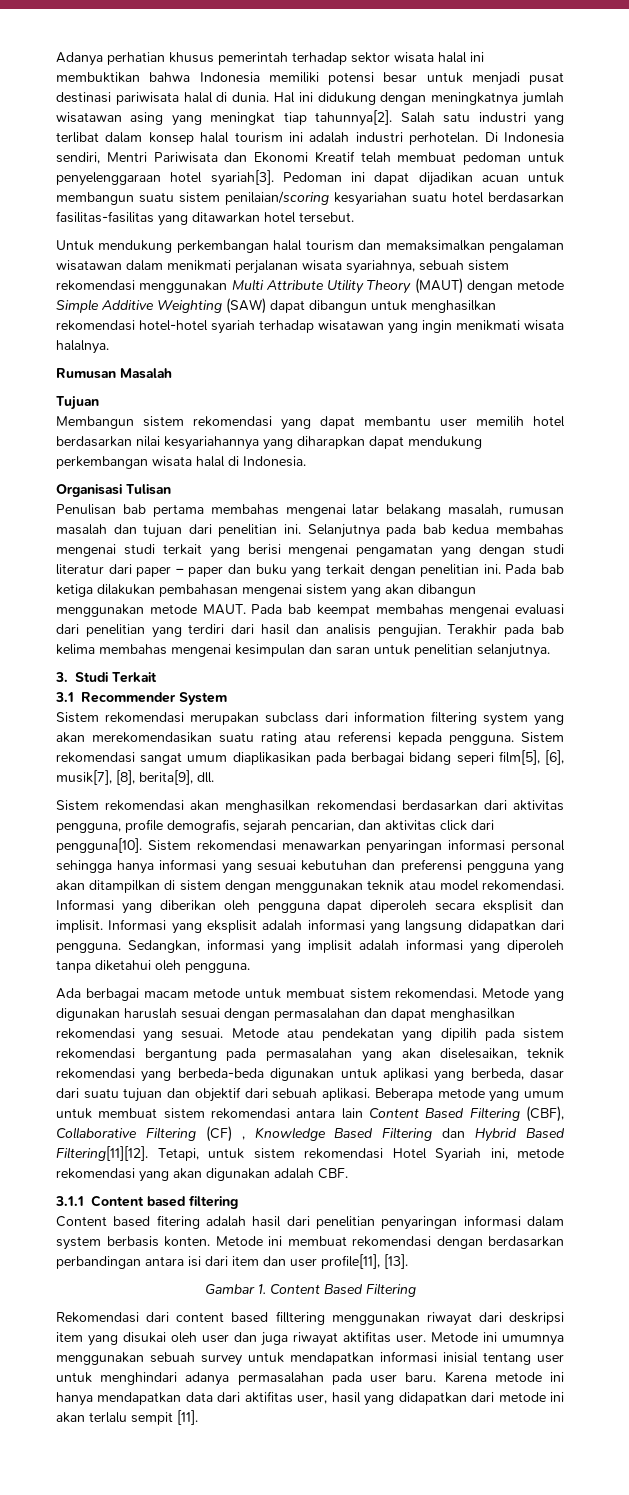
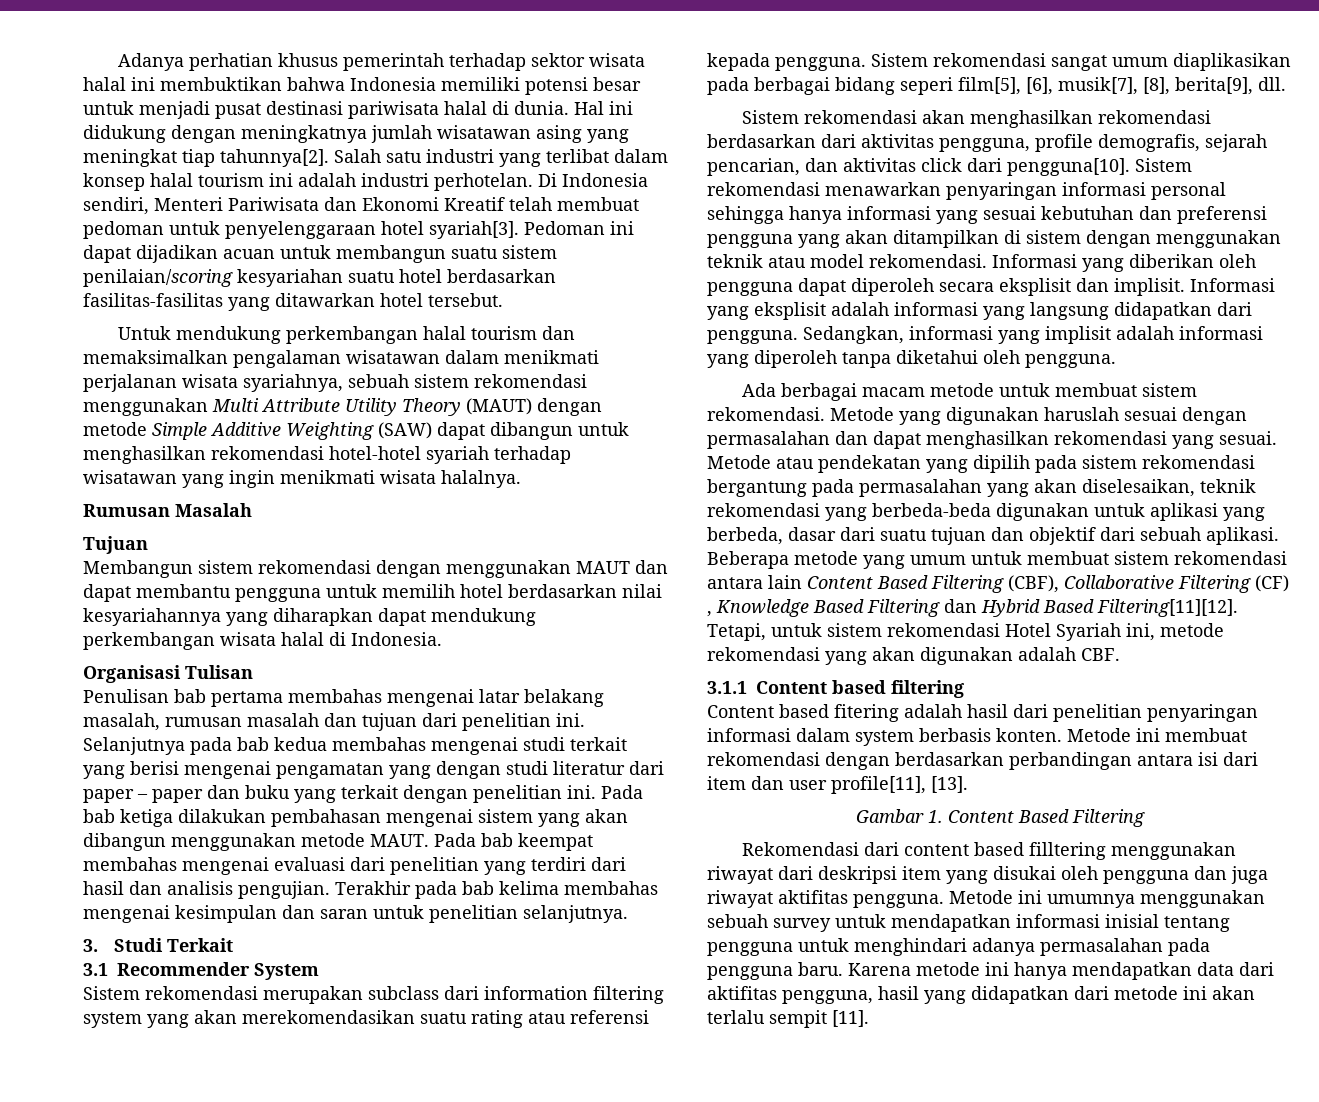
- Di Indonesia sendiri, Mentri Pariwisata dan Ekonomi Kreatif telah membuat pedoman untuk penyelenggaraan hotel syariah[3].
+ Di Indonesia sendiri, Menteri Pariwisata dan Ekonomi Kreatif telah membuat pedoman untuk penyelenggaraan hotel syariah[3].
- Membangun sistem rekomendasi yang dapat membantu user memilih hotel berdasarkan nilai kesyariahannya yang diharapkan dapat mendukung perkembangan wisata halal di Indonesia.
+ Membangun sistem rekomendasi dengan menggunakan MAUT dan dapat membantu pengguna untuk memilih hotel berdasarkan nilai kesyariahannya yang diharapkan dapat mendukung perkembangan wisata halal di Indonesia.
- Rekomendasi dari content based filltering menggunakan riwayat dari deskripsi item yang disukai oleh user dan juga riwayat aktifitas user.
+ Rekomendasi dari content based filltering menggunakan riwayat dari deskripsi item yang disukai oleh pengguna dan juga riwayat aktifitas pengguna.
- Metode ini umumnya menggunakan sebuah survey untuk mendapatkan informasi inisial tentang user untuk menghindari adanya permasalahan pada user baru.
+ Metode ini umumnya menggunakan sebuah survey untuk mendapatkan informasi inisial tentang pengguna untuk menghindari adanya permasalahan pada pengguna baru.
- Karena metode ini hanya mendapatkan data dari aktifitas user, hasil yang didapatkan dari metode ini akan terlalu sempit [11].
+ Karena metode ini hanya mendapatkan data dari aktifitas pengguna, hasil yang didapatkan dari metode ini akan terlalu sempit [11].

